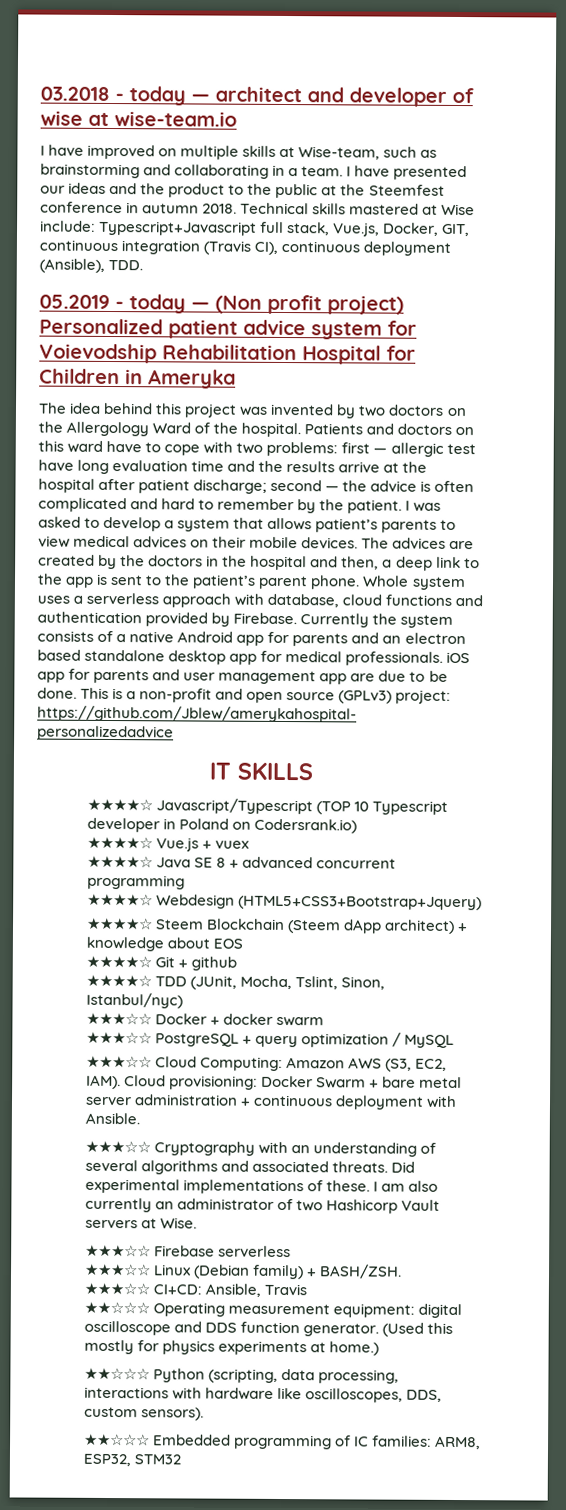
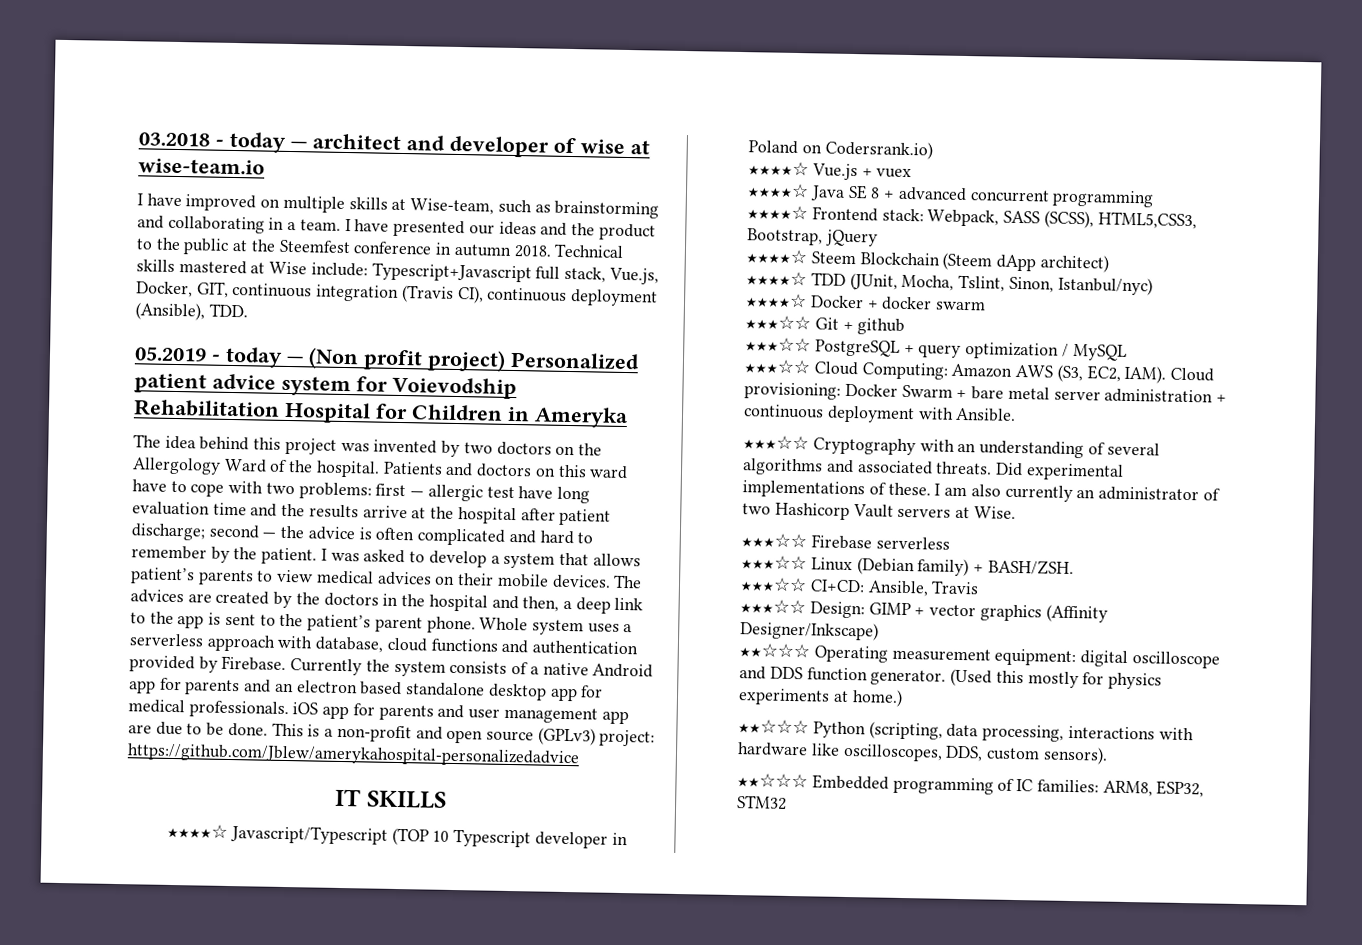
- ★★★★☆ Webdesign (HTML5+CSS3+Bootstrap+Jquery)
+ ★★★★☆ Frontend stack: Webpack, SASS (SCSS), HTML5,CSS3, Bootstrap, jQuery
- ★★★★☆ Steem Blockchain (Steem dApp architect) + knowledge about EOS
- ★★★★☆ Git + github
+ ★★★★☆ Steem Blockchain (Steem dApp architect)
- ★★★☆☆ Docker + docker swarm
+ ★★★★☆ Docker + docker swarm
+ ★★★☆☆ Git + github
+ ★★★☆☆ Design: GIMP + vector graphics (Affinity Designer/Inkscape)

